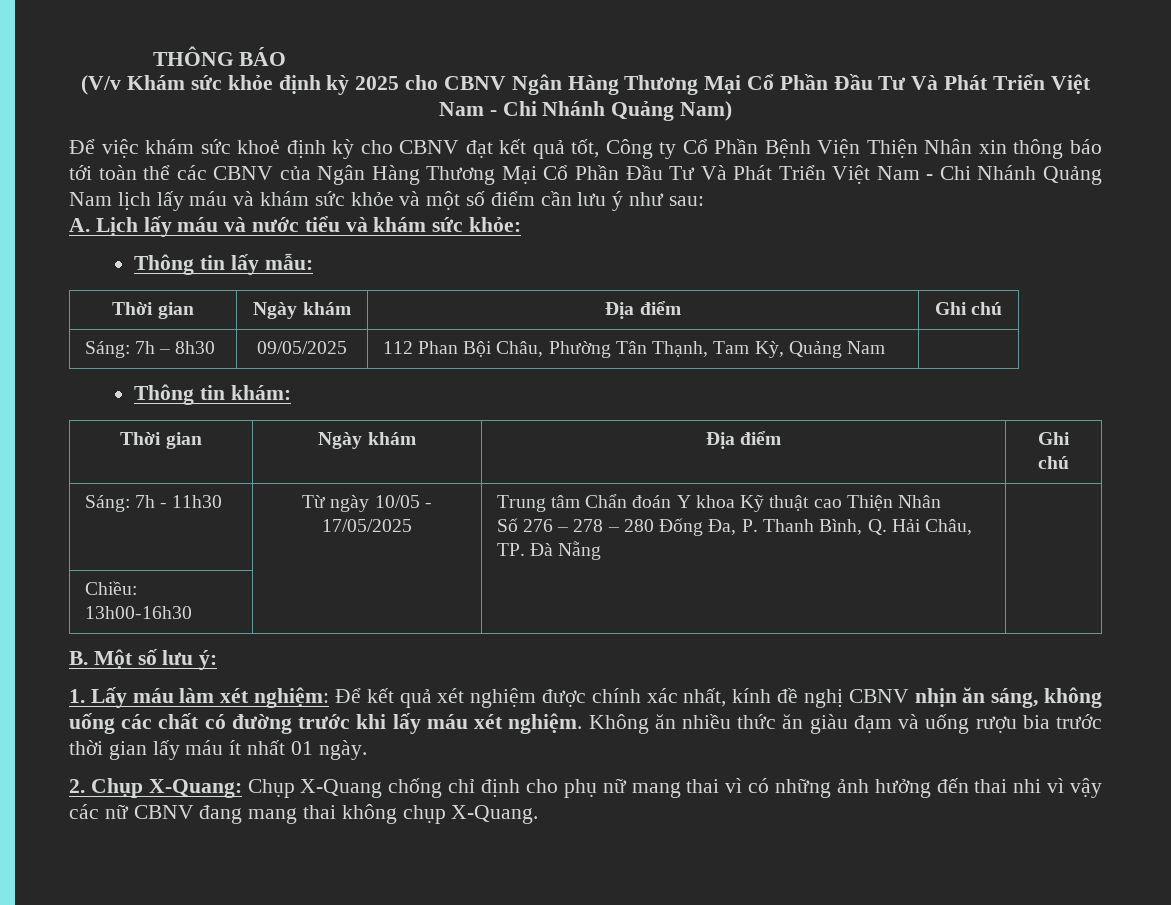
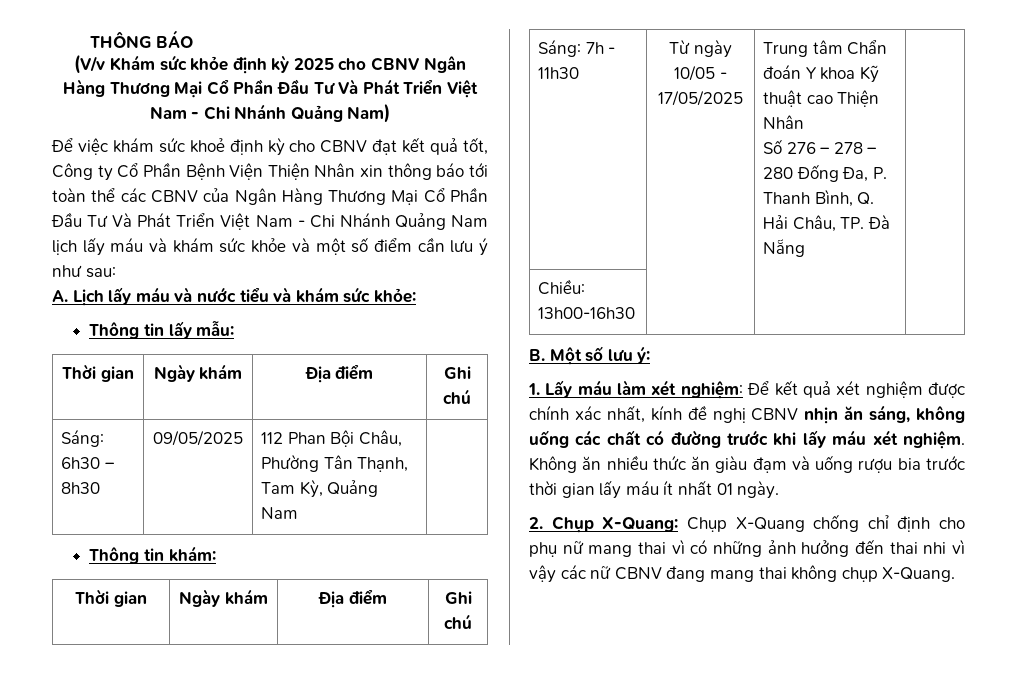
- Sáng: 7h – 8h30 | 09/05/2025 | 112 Phan Bội Châu, Phường Tân Thạnh, Tam Kỳ, Quảng Nam |
+ Sáng: 6h30 – 8h30 | 09/05/2025 | 112 Phan Bội Châu, Phường Tân Thạnh, Tam Kỳ, Quảng Nam |

